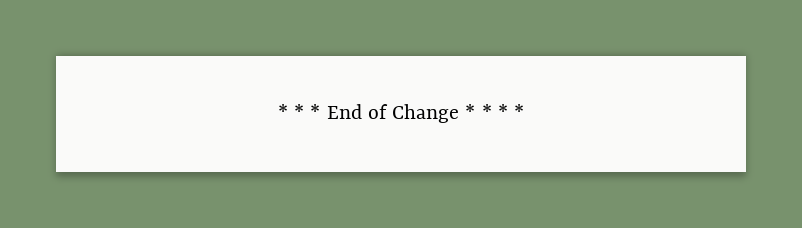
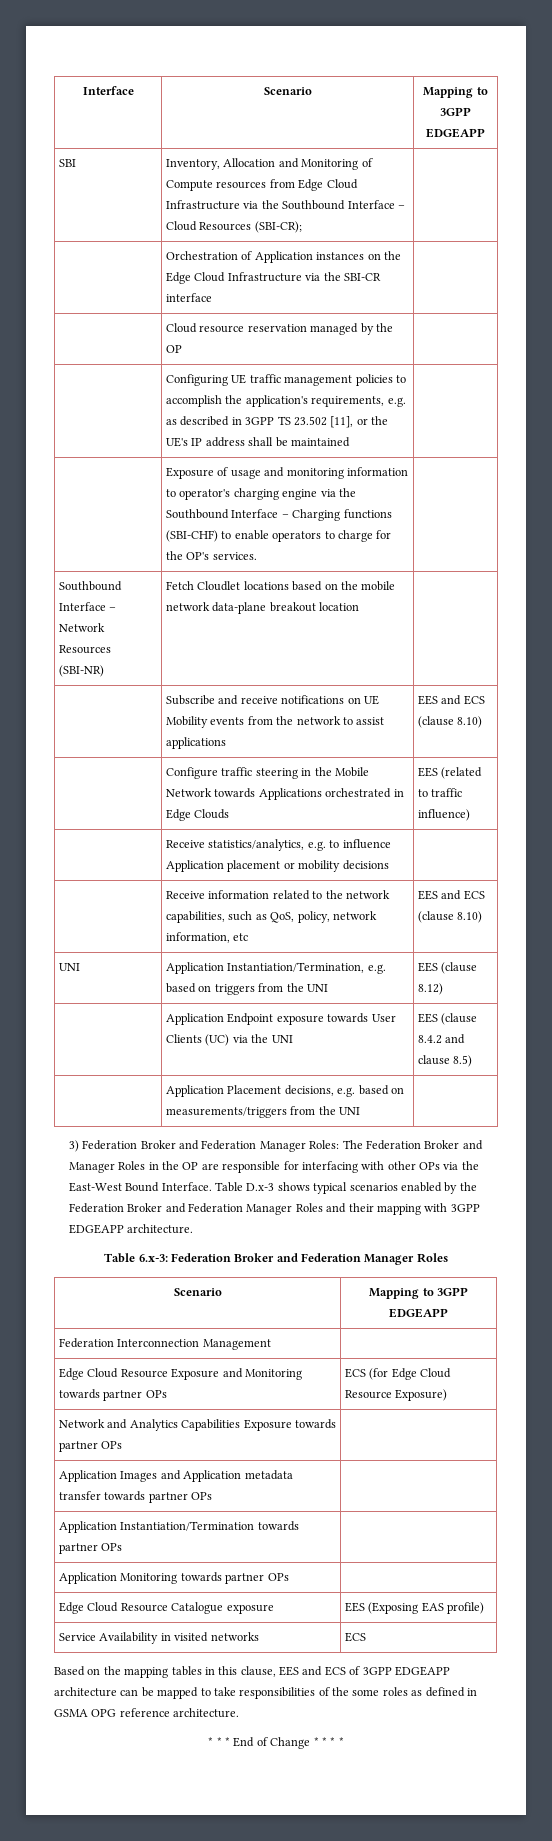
+ Interface | Scenario | Mapping to 3GPP EDGEAPP
+ SBI | Inventory, Allocation and Monitoring of Compute resources from Edge Cloud Infrastructure via the Southbound Interface – Cloud Resources (SBI-CR); |
+ | Orchestration of Application instances on the Edge Cloud Infrastructure via the SBI-CR interface |
+ | Cloud resource reservation managed by the OP |
+ | Configuring UE traffic management policies to accomplish the application's requirements, e.g. as described in 3GPP TS 23.502 [11], or the UE's IP address shall be maintained |
+ | Exposure of usage and monitoring information to operator's charging engine via the Southbound Interface – Charging functions (SBI-CHF) to enable operators to charge for the OP's services. |
+ Southbound Interface – Network Resources (SBI-NR) | Fetch Cloudlet locations based on the mobile network data-plane breakout location |
+ | Subscribe and receive notifications on UE Mobility events from the network to assist applications | EES and ECS (clause 8.10)
+ | Configure traffic steering in the Mobile Network towards Applications orchestrated in Edge Clouds | EES (related to traffic influence)
+ | Receive statistics/analytics, e.g. to influence Application placement or mobility decisions |
+ | Receive information related to the network capabilities, such as QoS, policy, network information, etc | EES and ECS (clause 8.10)
+ UNI | Application Instantiation/Termination, e.g. based on triggers from the UNI | EES (clause 8.12)
+ | Application Endpoint exposure towards User Clients (UC) via the UNI | EES (clause 8.4.2 and clause 8.5)
+ | Application Placement decisions, e.g. based on measurements/triggers from the UNI |
+ 3) Federation Broker and Federation Manager Roles: The Federation Broker and Manager Roles in the OP are responsible for interfacing with other OPs via the East-West Bound Interface. Table D.x-3 shows typical scenarios enabled by the Federation Broker and Federation Manager Roles and their mapping with 3GPP EDGEAPP architecture.
+ Table 6.x-3: Federation Broker and Federation Manager Roles
+ Scenario | Mapping to 3GPP EDGEAPP
+ Federation Interconnection Management |
+ Edge Cloud Resource Exposure and Monitoring towards partner OPs | ECS (for Edge Cloud Resource Exposure)
+ Network and Analytics Capabilities Exposure towards partner OPs |
+ Application Images and Application metadata transfer towards partner OPs |
+ Application Instantiation/Termination towards partner OPs |
+ Application Monitoring towards partner OPs |
+ Edge Cloud Resource Catalogue exposure | EES (Exposing EAS profile)
+ Service Availability in visited networks | ECS
+ Based on the mapping tables in this clause, EES and ECS of 3GPP EDGEAPP architecture can be mapped to take responsibilities of the some roles as defined in GSMA OPG reference architecture.

